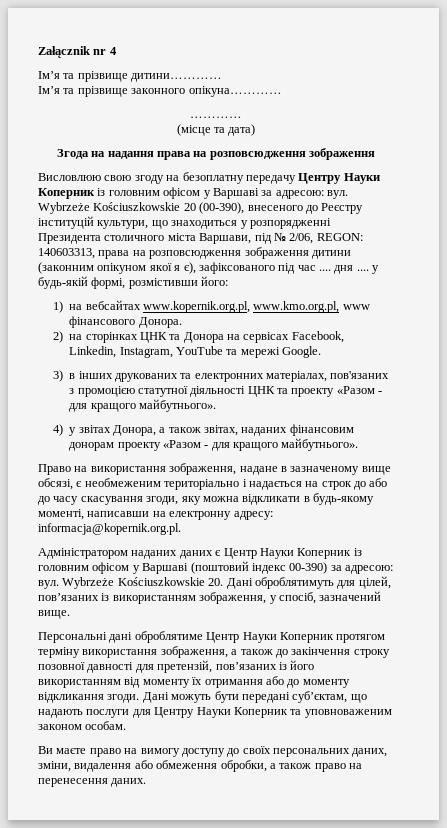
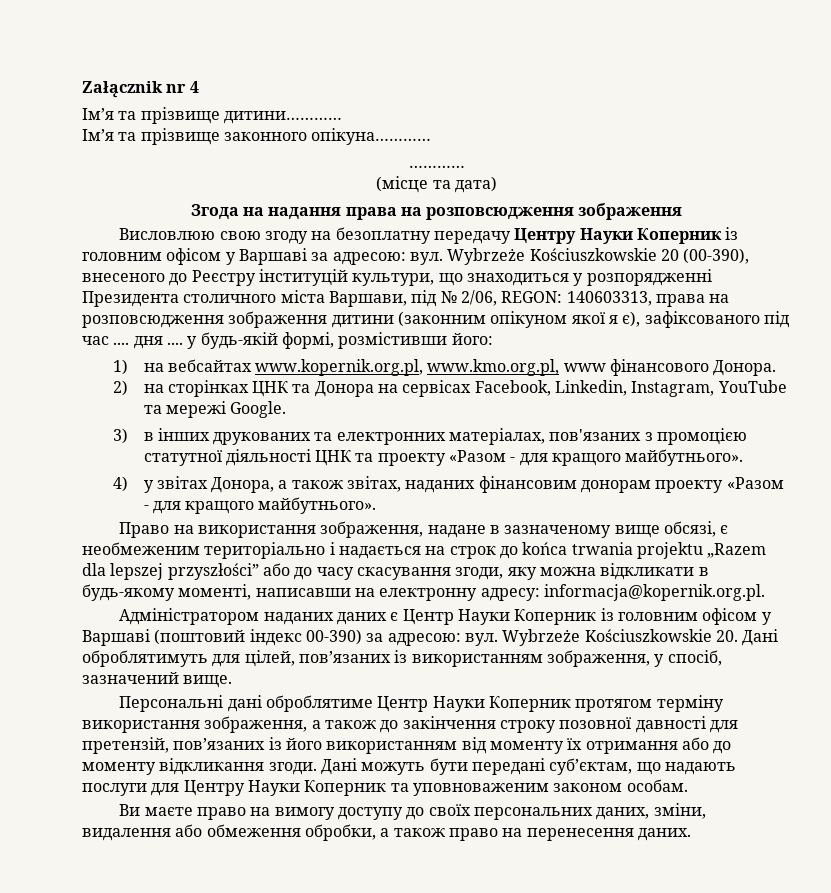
- Право на використання зображення, надане в зазначеному вище обсязі, є необмеженим територіально і надається на строк до або до часу скасування згоди, яку можна відкликати в будь-якому моменті, написавши на електронну адресу: informacja@kopernik.org.pl.
+ Право на використання зображення, надане в зазначеному вище обсязі, є необмеженим територіально і надається на строк до końca trwania projektu „Razem dla lepszej przyszłości” або до часу скасування згоди, яку можна відкликати в будь-якому моменті, написавши на електронну адресу: informacja@kopernik.org.pl.

